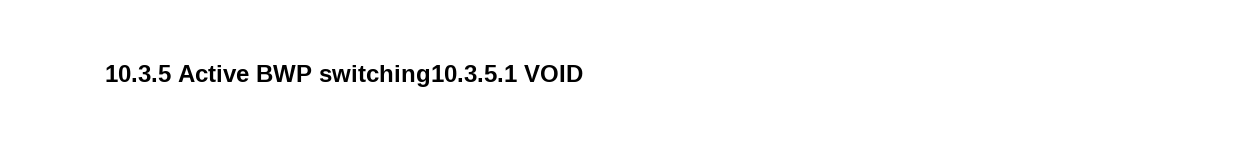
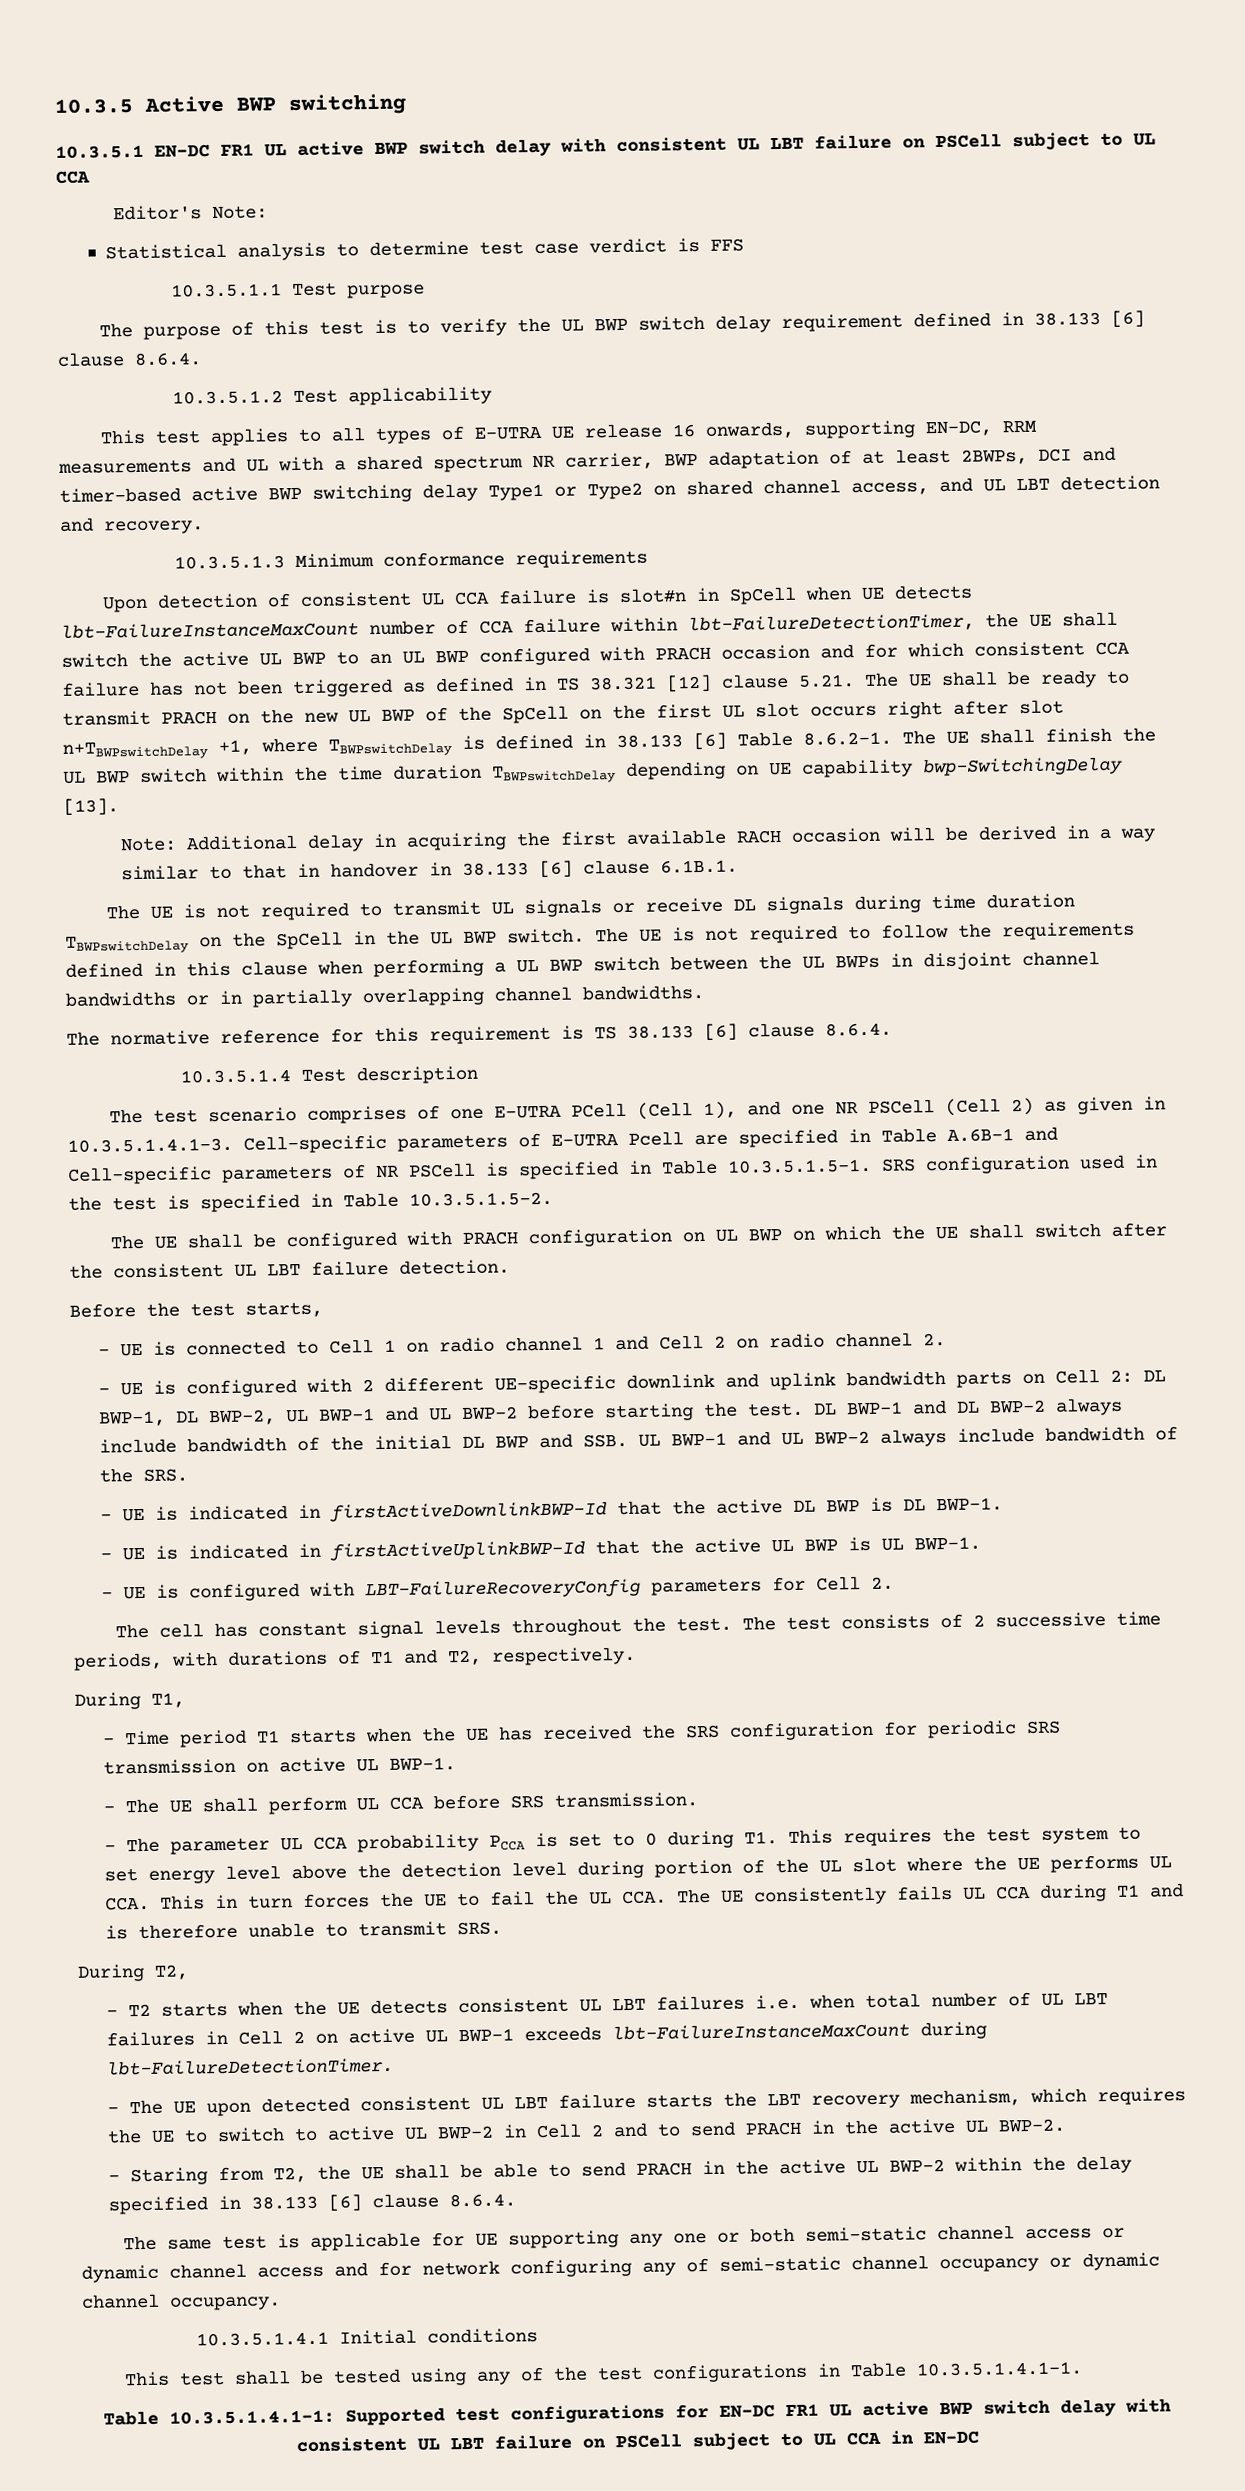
- 10.3.5 Active BWP switching10.3.5.1 VOID
+ 10.3.5 Active BWP switching
+ 10.3.5.1 EN-DC FR1 UL active BWP switch delay with consistent UL LBT failure on PSCell subject to UL CCA
+ Editor's Note:
+ Statistical analysis to determine test case verdict is FFS
+ 10.3.5.1.1 Test purpose
+ The purpose of this test is to verify the UL BWP switch delay requirement defined in 38.133 [6] clause 8.6.4.
+ 10.3.5.1.2 Test applicability
+ This test applies to all types of E-UTRA UE release 16 onwards, supporting EN-DC, RRM measurements and UL with a shared spectrum NR carrier, BWP adaptation of at least 2BWPs, DCI and timer-based active BWP switching delay Type1 or Type2 on shared channel access, and UL LBT detection and recovery.
+ 10.3.5.1.3 Minimum conformance requirements
+ Upon detection of consistent UL CCA failure is slot#n in SpCell when UE detects lbt-FailureInstanceMaxCount number of CCA failure within lbt-FailureDetectionTimer, the UE shall switch the active UL BWP to an UL BWP configured with PRACH occasion and for which consistent CCA failure has not been triggered as defined in TS 38.321 [12] clause 5.21. The UE shall be ready to transmit PRACH on the new UL BWP of the SpCell on the first UL slot occurs right after slot n+TBWPswitchDelay +1, where TBWPswitchDelay is defined in 38.133 [6] Table 8.6.2-1. The UE shall finish the UL BWP switch within the time duration TBWPswitchDelay depending on UE capability bwp-SwitchingDelay [13].
+ Note: Additional delay in acquiring the first available RACH occasion will be derived in a way similar to that in handover in 38.133 [6] clause 6.1B.1.
+ The UE is not required to transmit UL signals or receive DL signals during time duration TBWPswitchDelay on the SpCell in the UL BWP switch. The UE is not required to follow the requirements defined in this clause when performing a UL BWP switch between the UL BWPs in disjoint channel bandwidths or in partially overlapping channel bandwidths.
+ The normative reference for this requirement is TS 38.133 [6] clause 8.6.4.
+ 10.3.5.1.4 Test description
+ The test scenario comprises of one E-UTRA PCell (Cell 1), and one NR PSCell (Cell 2) as given in 10.3.5.1.4.1-3. Cell-specific parameters of E-UTRA Pcell are specified in Table A.6B-1 and Cell-specific parameters of NR PSCell is specified in Table 10.3.5.1.5-1. SRS configuration used in the test is specified in Table 10.3.5.1.5-2.
+ The UE shall be configured with PRACH configuration on UL BWP on which the UE shall switch after the consistent UL LBT failure detection.
+ Before the test starts,
+ - UE is connected to Cell 1 on radio channel 1 and Cell 2 on radio channel 2.
+ - UE is configured with 2 different UE-specific downlink and uplink bandwidth parts on Cell 2: DL BWP-1, DL BWP-2, UL BWP-1 and UL BWP-2 before starting the test. DL BWP-1 and DL BWP-2 always include bandwidth of the initial DL BWP and SSB. UL BWP-1 and UL BWP-2 always include bandwidth of the SRS.
+ - UE is indicated in firstActiveDownlinkBWP-Id that the active DL BWP is DL BWP-1.
+ - UE is indicated in firstActiveUplinkBWP-Id that the active UL BWP is UL BWP-1.
+ - UE is configured with LBT-FailureRecoveryConfig parameters for Cell 2.
+ The cell has constant signal levels throughout the test. The test consists of 2 successive time periods, with durations of T1 and T2, respectively.
+ During T1,
+ - Time period T1 starts when the UE has received the SRS configuration for periodic SRS transmission on active UL BWP-1.
+ - The UE shall perform UL CCA before SRS transmission.
+ - The parameter UL CCA probability PCCA is set to 0 during T1. This requires the test system to set energy level above the detection level during portion of the UL slot where the UE performs UL CCA. This in turn forces the UE to fail the UL CCA. The UE consistently fails UL CCA during T1 and is therefore unable to transmit SRS.
+ During T2,
+ - T2 starts when the UE detects consistent UL LBT failures i.e. when total number of UL LBT failures in Cell 2 on active UL BWP-1 exceeds lbt-FailureInstanceMaxCount during lbt-FailureDetectionTimer.
+ - The UE upon detected consistent UL LBT failure starts the LBT recovery mechanism, which requires the UE to switch to active UL BWP-2 in Cell 2 and to send PRACH in the active UL BWP-2.
+ - Staring from T2, the UE shall be able to send PRACH in the active UL BWP-2 within the delay specified in 38.133 [6] clause 8.6.4.
+ The same test is applicable for UE supporting any one or both semi-static channel access or dynamic channel access and for network configuring any of semi-static channel occupancy or dynamic channel occupancy.
+ 10.3.5.1.4.1 Initial conditions
+ This test shall be tested using any of the test configurations in Table 10.3.5.1.4.1-1.
+ Table 10.3.5.1.4.1-1: Supported test configurations for EN-DC FR1 UL active BWP switch delay with consistent UL LBT failure on PSCell subject to UL CCA in EN-DC

